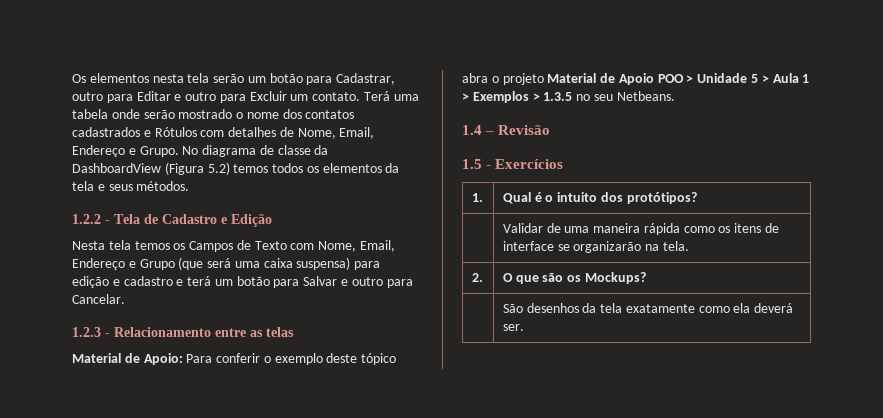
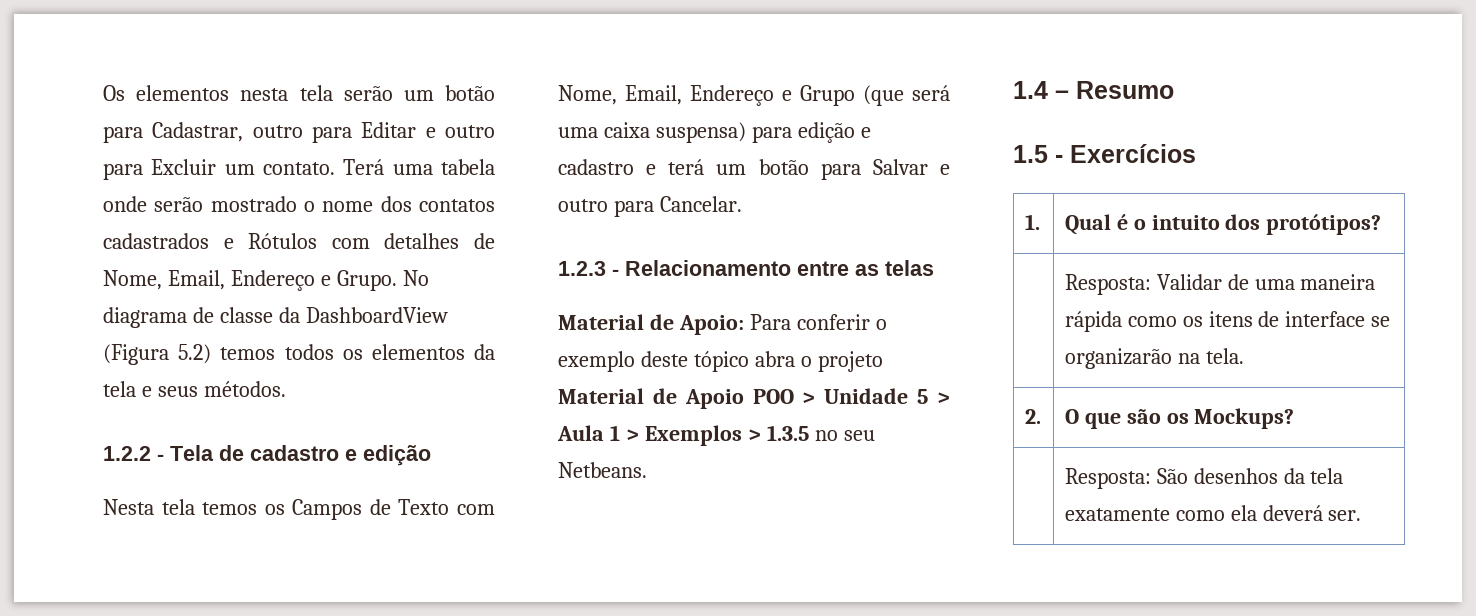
- 1.2.2 - Tela de Cadastro e Edição
+ 1.2.2 - Tela de cadastro e edição
- 1.4 – Revisão
+ 1.4 – Resumo
- | Validar de uma maneira rápida como os itens de interface se organizarão na tela.
+ | Resposta: Validar de uma maneira rápida como os itens de interface se organizarão na tela.
- | São desenhos da tela exatamente como ela deverá ser.
+ | Resposta: São desenhos da tela exatamente como ela deverá ser.

